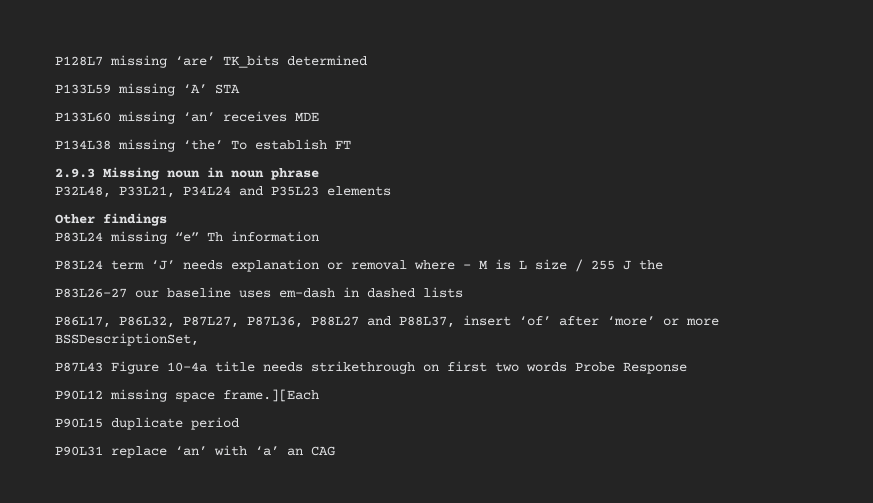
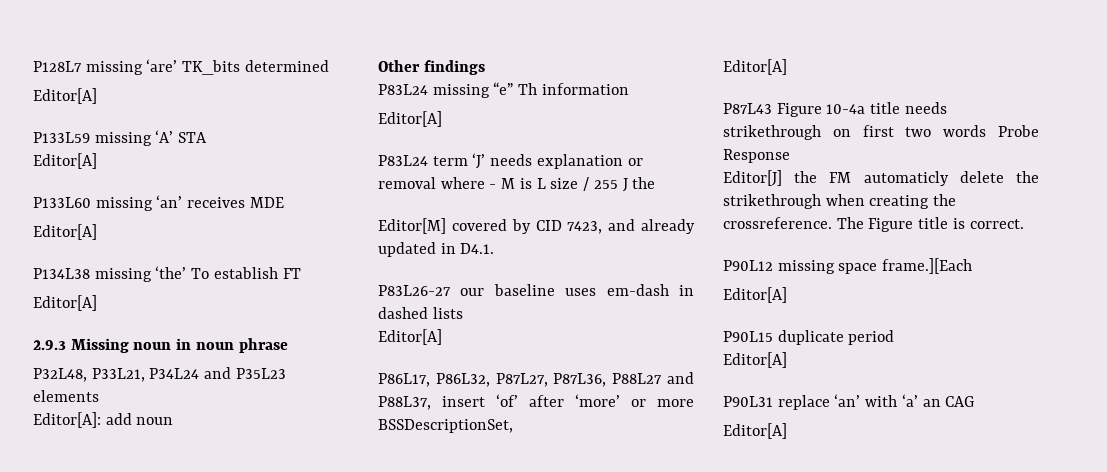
  P128L7 missing ‘are’ TK_bits determined
+ Editor[A]
  P133L59 missing ‘A’ STA
+ Editor[A]
  P133L60 missing ‘an’ receives MDE
+ Editor[A]
  P134L38 missing ‘the’ To establish FT
+ Editor[A]
+ Editor[A]: add noun
  P83L24 missing “e” Th information
+ Editor[A]
+ Editor[M] covered by CID 7423, and already updated in D4.1.
  P83L26-27 our baseline uses em-dash in dashed lists
+ Editor[A]
  P86L17, P86L32, P87L27, P87L36, P88L27 and P88L37, insert ‘of’ after ‘more’ or more BSSDescriptionSet,
+ Editor[A]
+ Editor[J] the FM automaticly delete the strikethrough when creating the crossreference. The Figure title is correct.
  P90L12 missing space frame.][Each
+ Editor[A]
  P90L15 duplicate period
+ Editor[A]
  P90L31 replace ‘an’ with ‘a’ an CAG
+ Editor[A]

